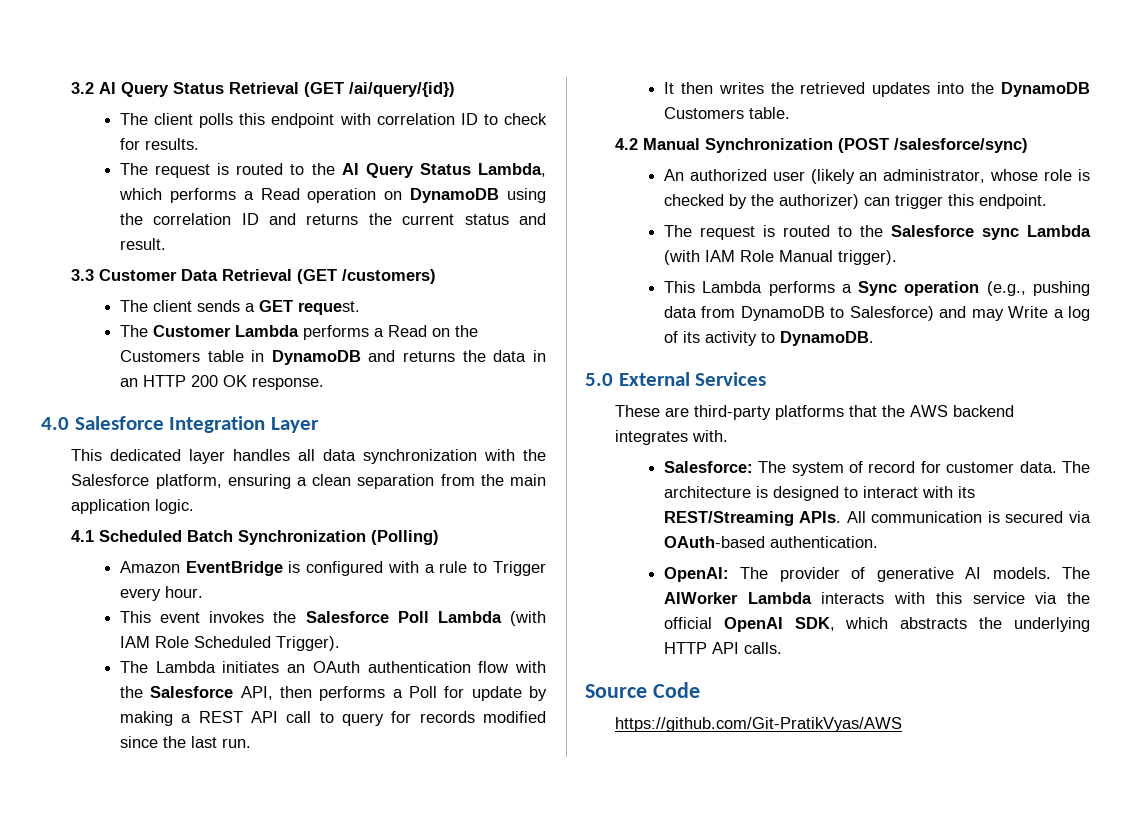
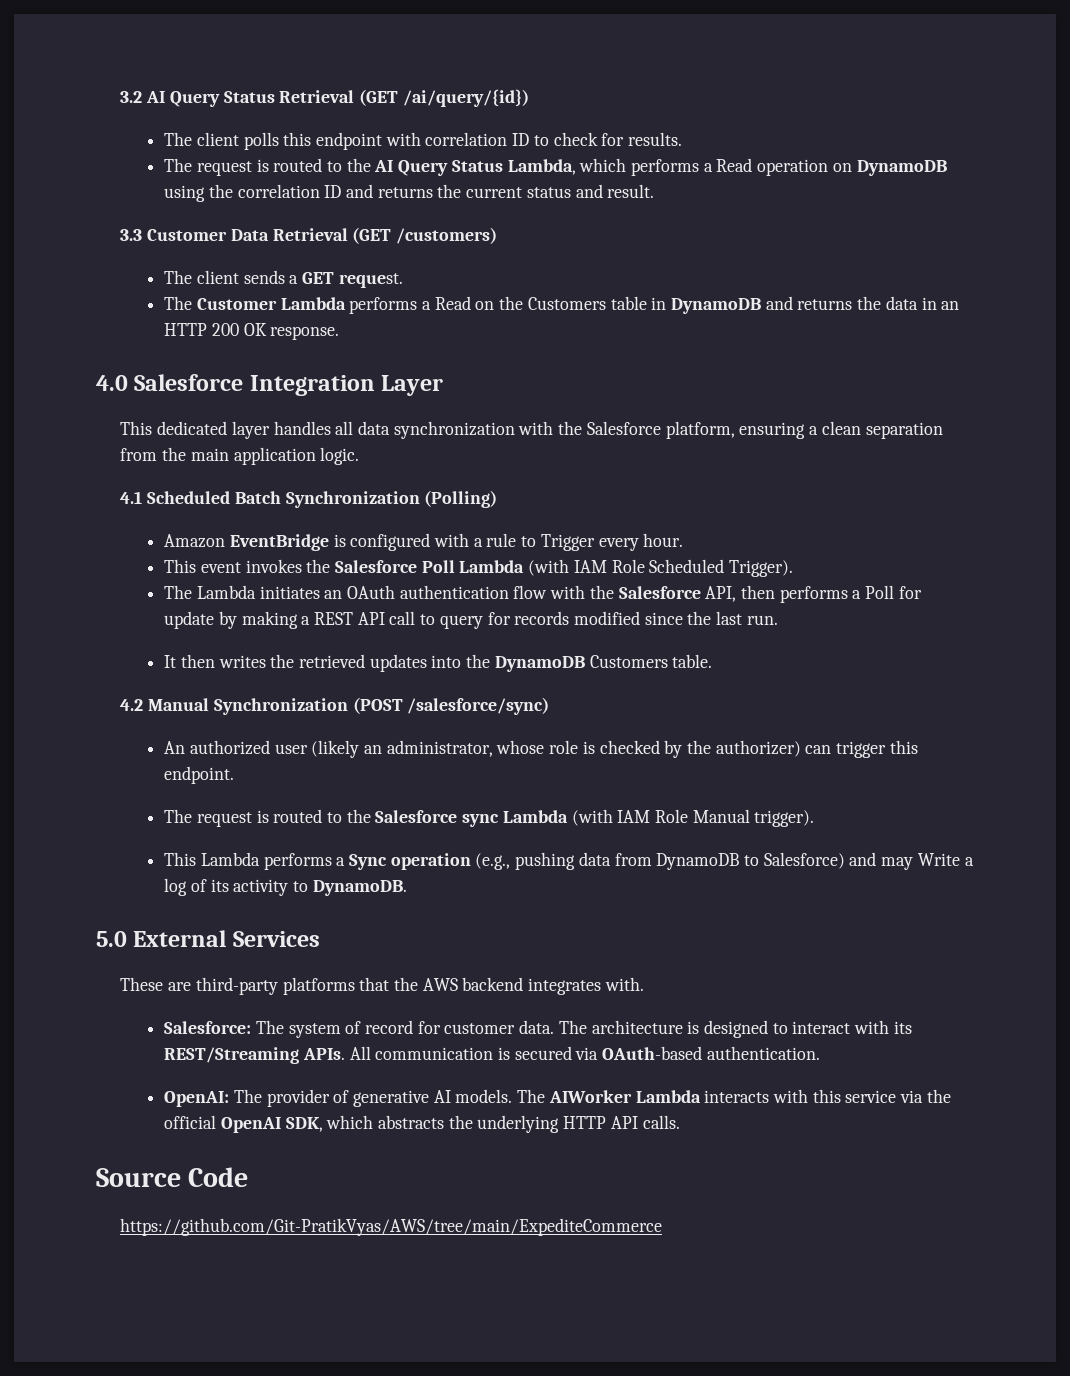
- https://github.com/Git-PratikVyas/AWS
+ https://github.com/Git-PratikVyas/AWS/tree/main/ExpediteCommerce

